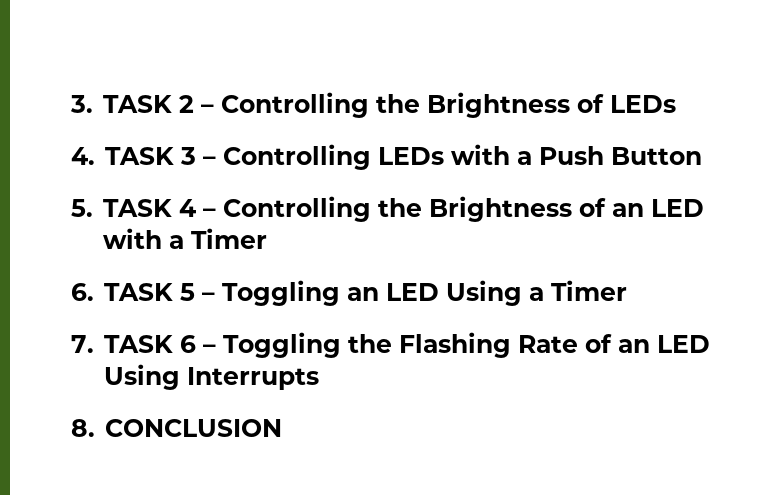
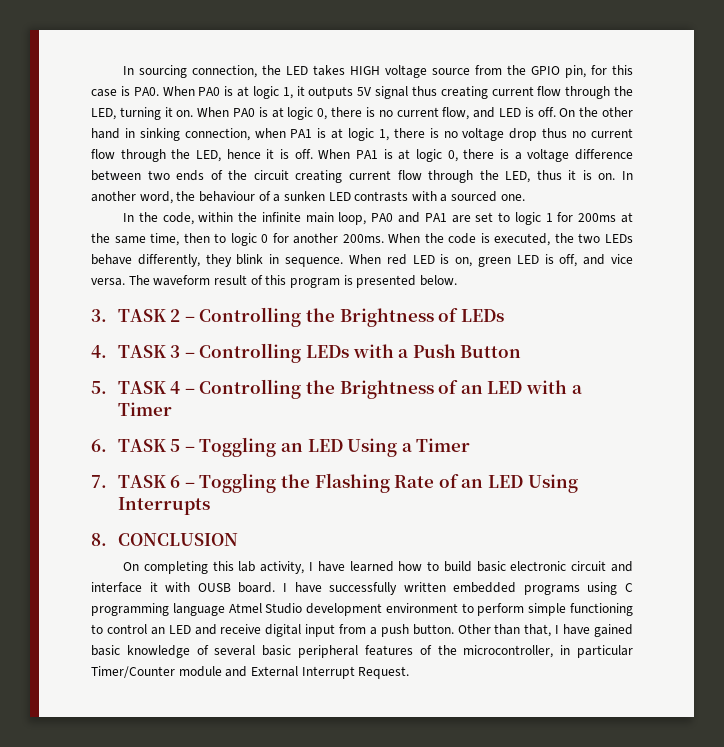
+ In sourcing connection, the LED takes HIGH voltage source from the GPIO pin, for this case is PA0. When PA0 is at logic 1, it outputs 5V signal thus creating current flow through the LED, turning it on. When PA0 is at logic 0, there is no current flow, and LED is off. On the other hand in sinking connection, when PA1 is at logic 1, there is no voltage drop thus no current flow through the LED, hence it is off. When PA1 is at logic 0, there is a voltage difference between two ends of the circuit creating current flow through the LED, thus it is on. In another word, the behaviour of a sunken LED contrasts with a sourced one.
+ In the code, within the infinite main loop, PA0 and PA1 are set to logic 1 for 200ms at the same time, then to logic 0 for another 200ms. When the code is executed, the two LEDs behave differently, they blink in sequence. When red LED is on, green LED is off, and vice versa. The waveform result of this program is presented below.
+ On completing this lab activity, I have learned how to build basic electronic circuit and interface it with OUSB board. I have successfully written embedded programs using C programming language Atmel Studio development environment to perform simple functioning to control an LED and receive digital input from a push button. Other than that, I have gained basic knowledge of several basic peripheral features of the microcontroller, in particular Timer/Counter module and External Interrupt Request.

